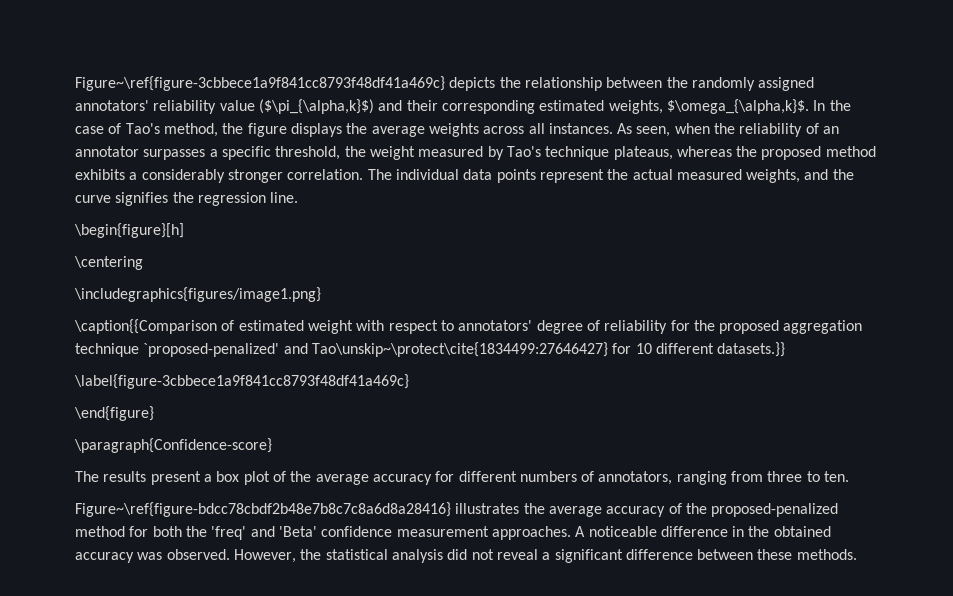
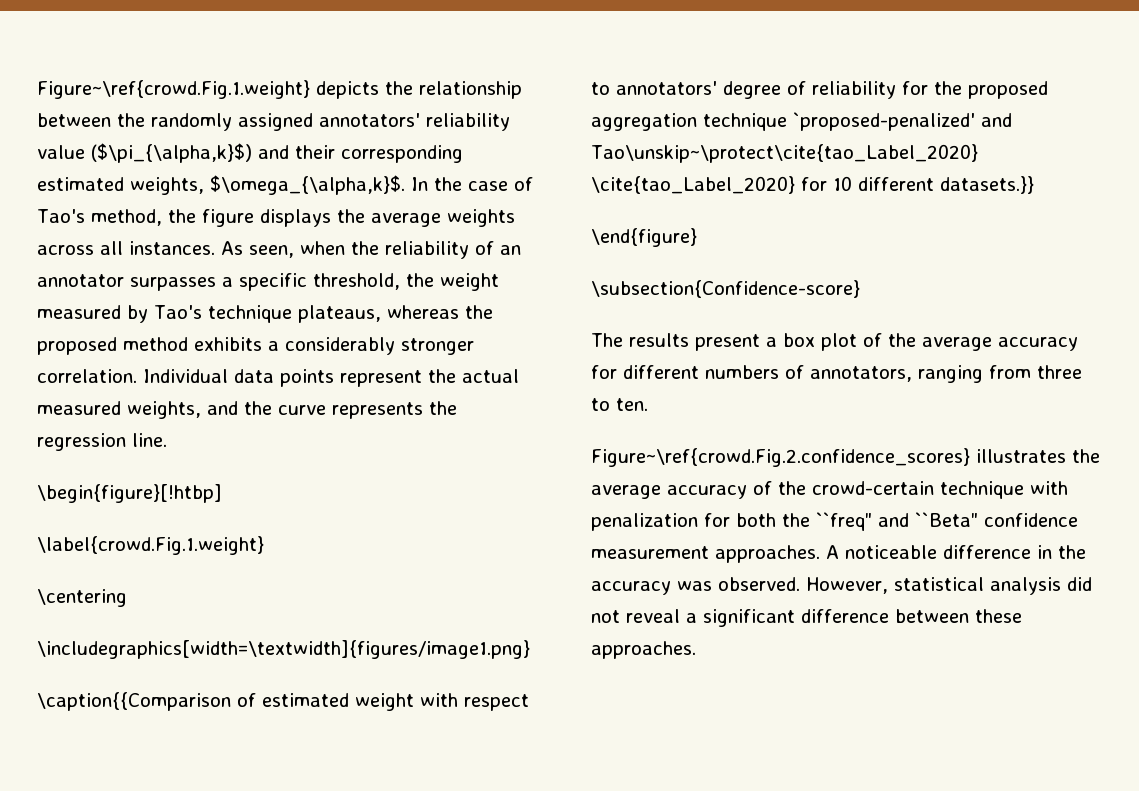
- Figure~\ref{figure-3cbbece1a9f841cc8793f48df41a469c} depicts the relationship between the randomly assigned annotators' reliability value ($\pi_{\alpha,k}$) and their corresponding estimated weights, $\omega_{\alpha,k}$.
+ Figure~\ref{crowd.Fig.1.weight} depicts the relationship between the randomly assigned annotators' reliability value ($\pi_{\alpha,k}$) and their corresponding estimated weights, $\omega_{\alpha,k}$.
- The individual data points represent the actual measured weights, and the curve signifies the regression line.
+ Individual data points represent the actual measured weights, and the curve represents the regression line.
- \begin{figure}[h]
+ \begin{figure}[!htbp]
+ \label{crowd.Fig.1.weight}
- \includegraphics{figures/image1.png}
+ \includegraphics[width=\textwidth]{figures/image1.png}
- \caption{{Comparison of estimated weight with respect to annotators' degree of reliability for the proposed aggregation technique `proposed-penalized' and Tao\unskip~\protect\cite{1834499:27646427} for 10 different datasets.}}
+ \caption{{Comparison of estimated weight with respect to annotators' degree of reliability for the proposed aggregation technique `proposed-penalized' and Tao\unskip~\protect\cite{tao_Label_2020} \cite{tao_Label_2020} for 10 different datasets.}}
- \label{figure-3cbbece1a9f841cc8793f48df41a469c}
- \paragraph{Confidence-score}
+ \subsection{Confidence-score}
- Figure~\ref{figure-bdcc78cbdf2b48e7b8c7c8a6d8a28416} illustrates the average accuracy of the proposed-penalized method for both the 'freq' and 'Beta' confidence measurement approaches.
+ Figure~\ref{crowd.Fig.2.confidence_scores} illustrates the average accuracy of the crowd-certain technique with penalization for both the ``freq" and ``Beta" confidence measurement approaches.
- A noticeable difference in the obtained accuracy was observed.
+ A noticeable difference in the accuracy was observed.
- However, the statistical analysis did not reveal a significant difference between these methods.
+ However, statistical analysis did not reveal a significant difference between these approaches.

